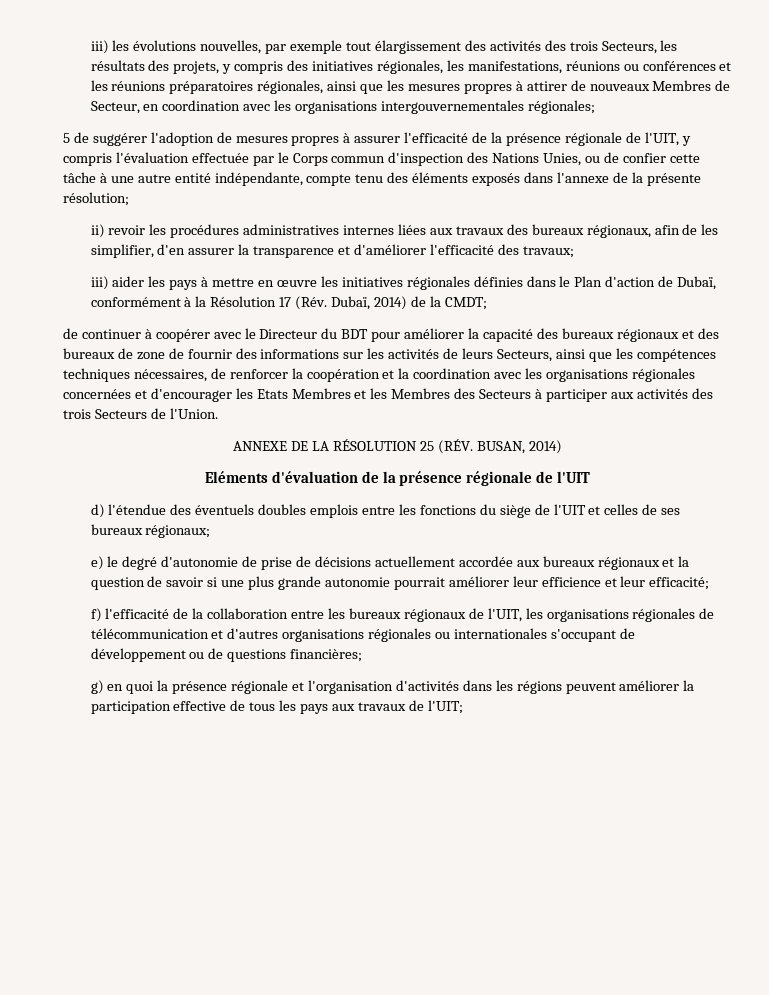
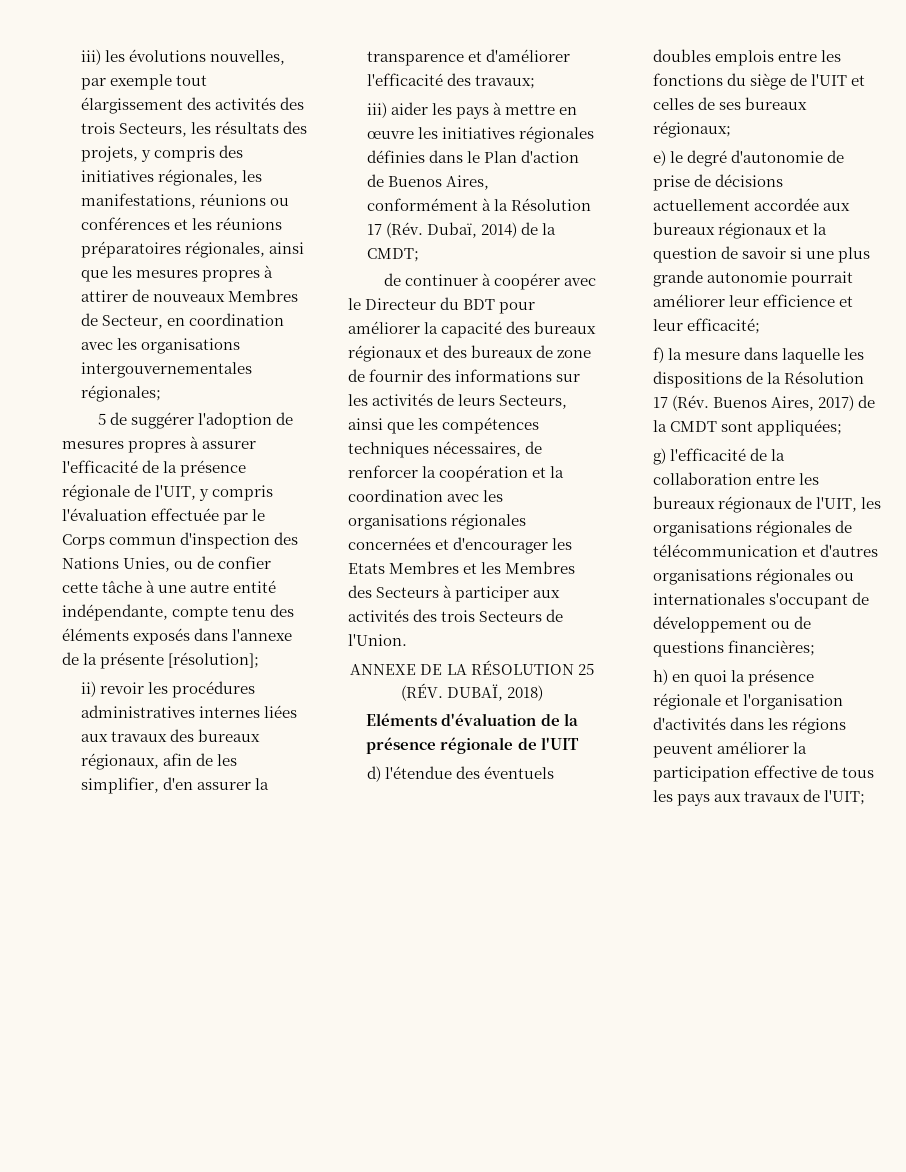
- 5 de suggérer l'adoption de mesures propres à assurer l'efficacité de la présence régionale de l'UIT, y compris l'évaluation effectuée par le Corps commun d'inspection des Nations Unies, ou de confier cette tâche à une autre entité indépendante, compte tenu des éléments exposés dans l'annexe de la présente résolution;
+ 5 de suggérer l'adoption de mesures propres à assurer l'efficacité de la présence régionale de l'UIT, y compris l'évaluation effectuée par le Corps commun d'inspection des Nations Unies, ou de confier cette tâche à une autre entité indépendante, compte tenu des éléments exposés dans l'annexe de la présente [résolution];
- iii) aider les pays à mettre en œuvre les initiatives régionales définies dans le Plan d'action de Dubaï, conformément à la Résolution 17 (Rév. Dubaï, 2014) de la CMDT;
+ iii) aider les pays à mettre en œuvre les initiatives régionales définies dans le Plan d'action de Buenos Aires, conformément à la Résolution 17 (Rév. Dubaï, 2014) de la CMDT;
- ANNEXE DE LA RÉSOLUTION 25 (RÉV. BUSAN, 2014)
+ ANNEXE DE LA RÉSOLUTION 25 (RÉV. DUBAÏ, 2018)
- f) l'efficacité de la collaboration entre les bureaux régionaux de l'UIT, les organisations régionales de télécommunication et d'autres organisations régionales ou internationales s'occupant de développement ou de questions financières;
+ f) la mesure dans laquelle les dispositions de la Résolution 17 (Rév. Buenos Aires, 2017) de la CMDT sont appliquées;
+ g) l'efficacité de la collaboration entre les bureaux régionaux de l'UIT, les organisations régionales de télécommunication et d'autres organisations régionales ou internationales s'occupant de développement ou de questions financières;
- g) en quoi la présence régionale et l'organisation d'activités dans les régions peuvent améliorer la participation effective de tous les pays aux travaux de l'UIT;
+ h) en quoi la présence régionale et l'organisation d'activités dans les régions peuvent améliorer la participation effective de tous les pays aux travaux de l'UIT;

